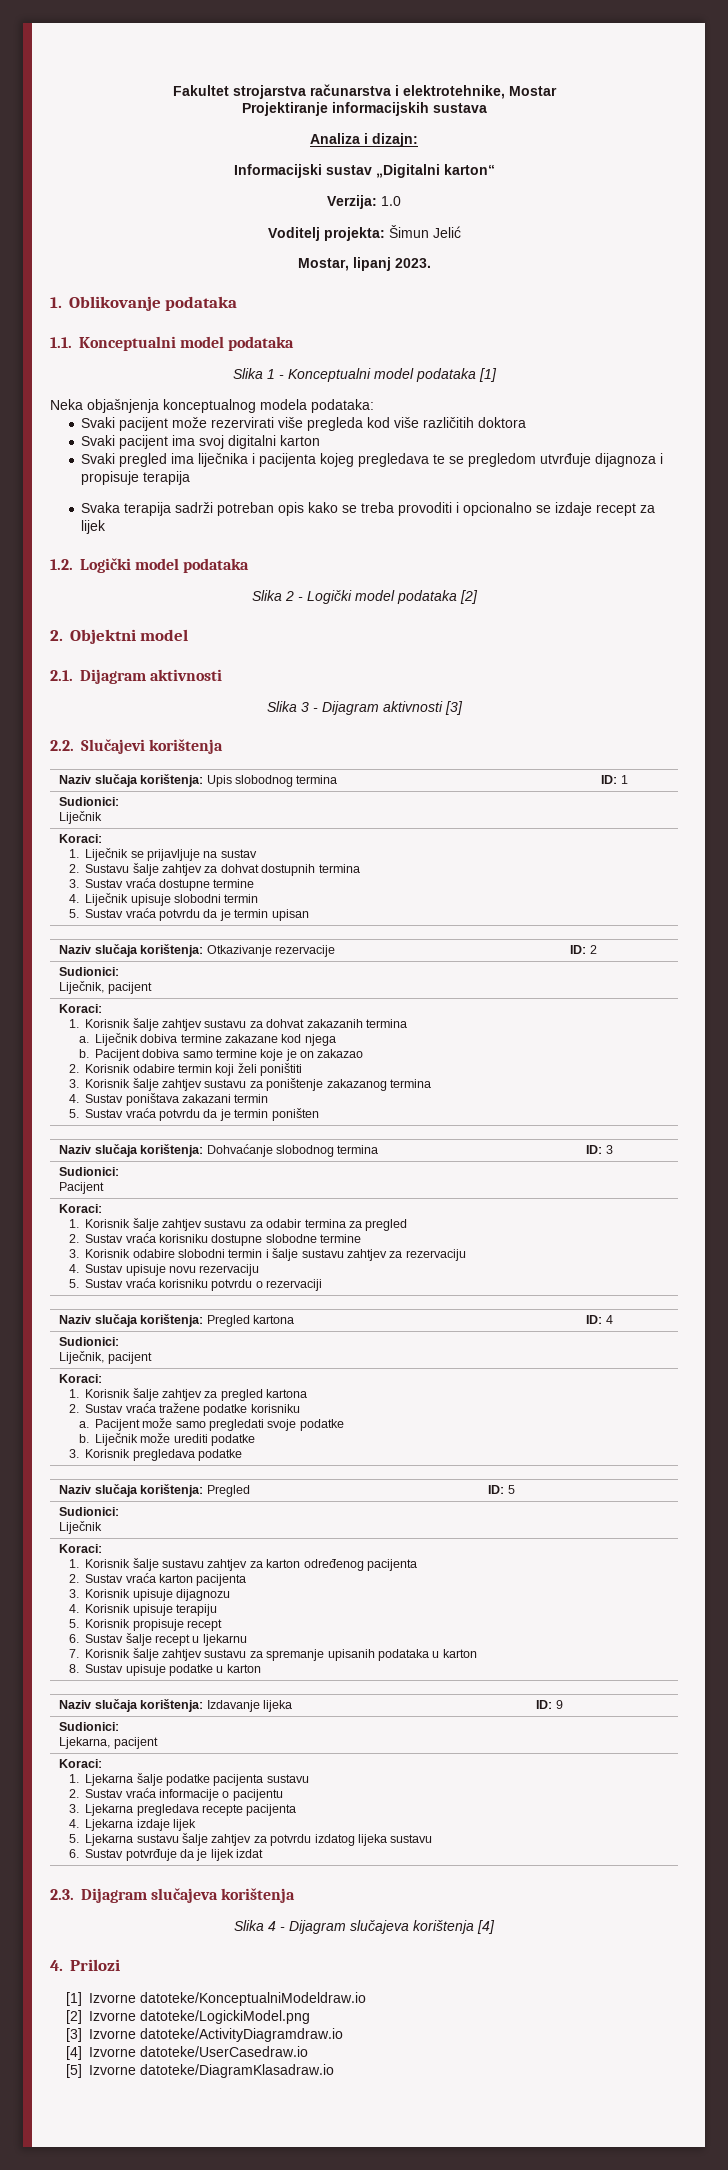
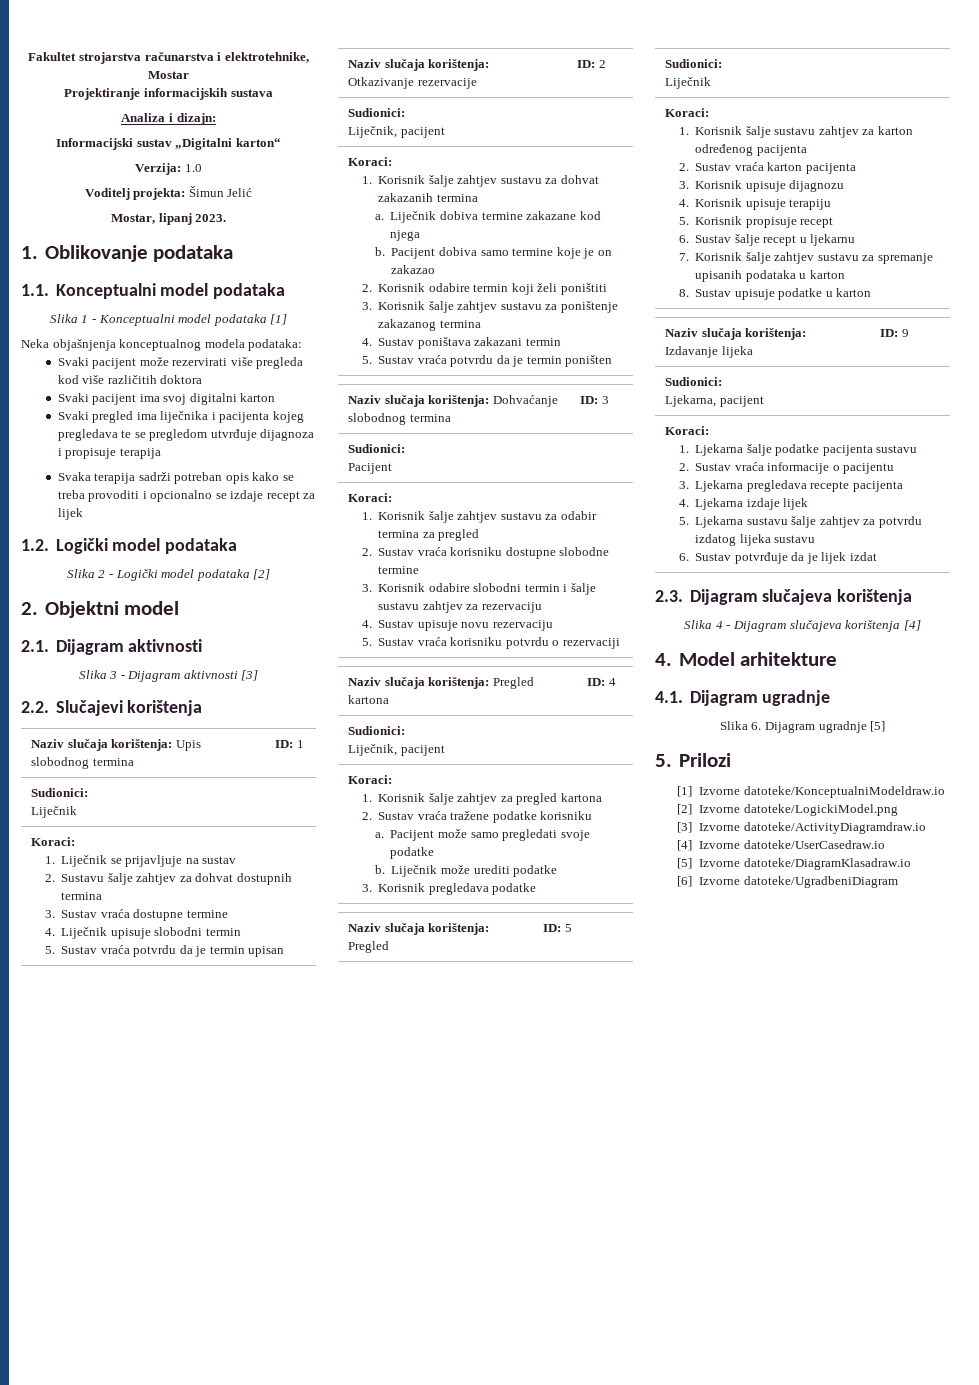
- 4. Prilozi
+ 4. Model arhitekture
+ 4.1. Dijagram ugradnje
+ Slika 6. Dijagram ugradnje [5]
+ 5. Prilozi
+ [6] Izvorne datoteke/UgradbeniDiagram

